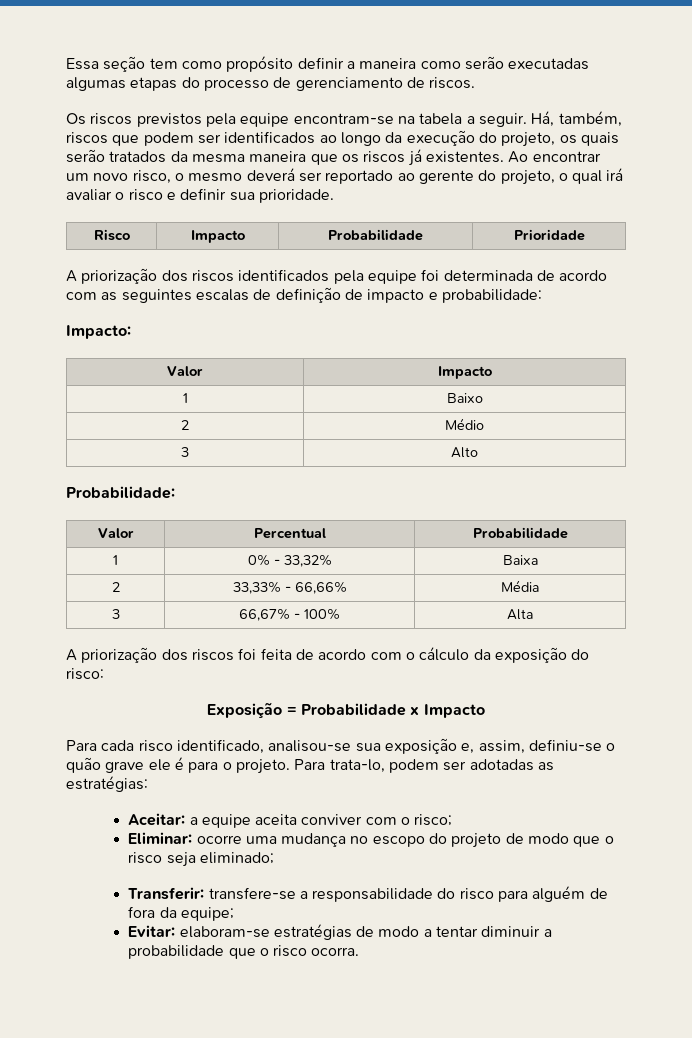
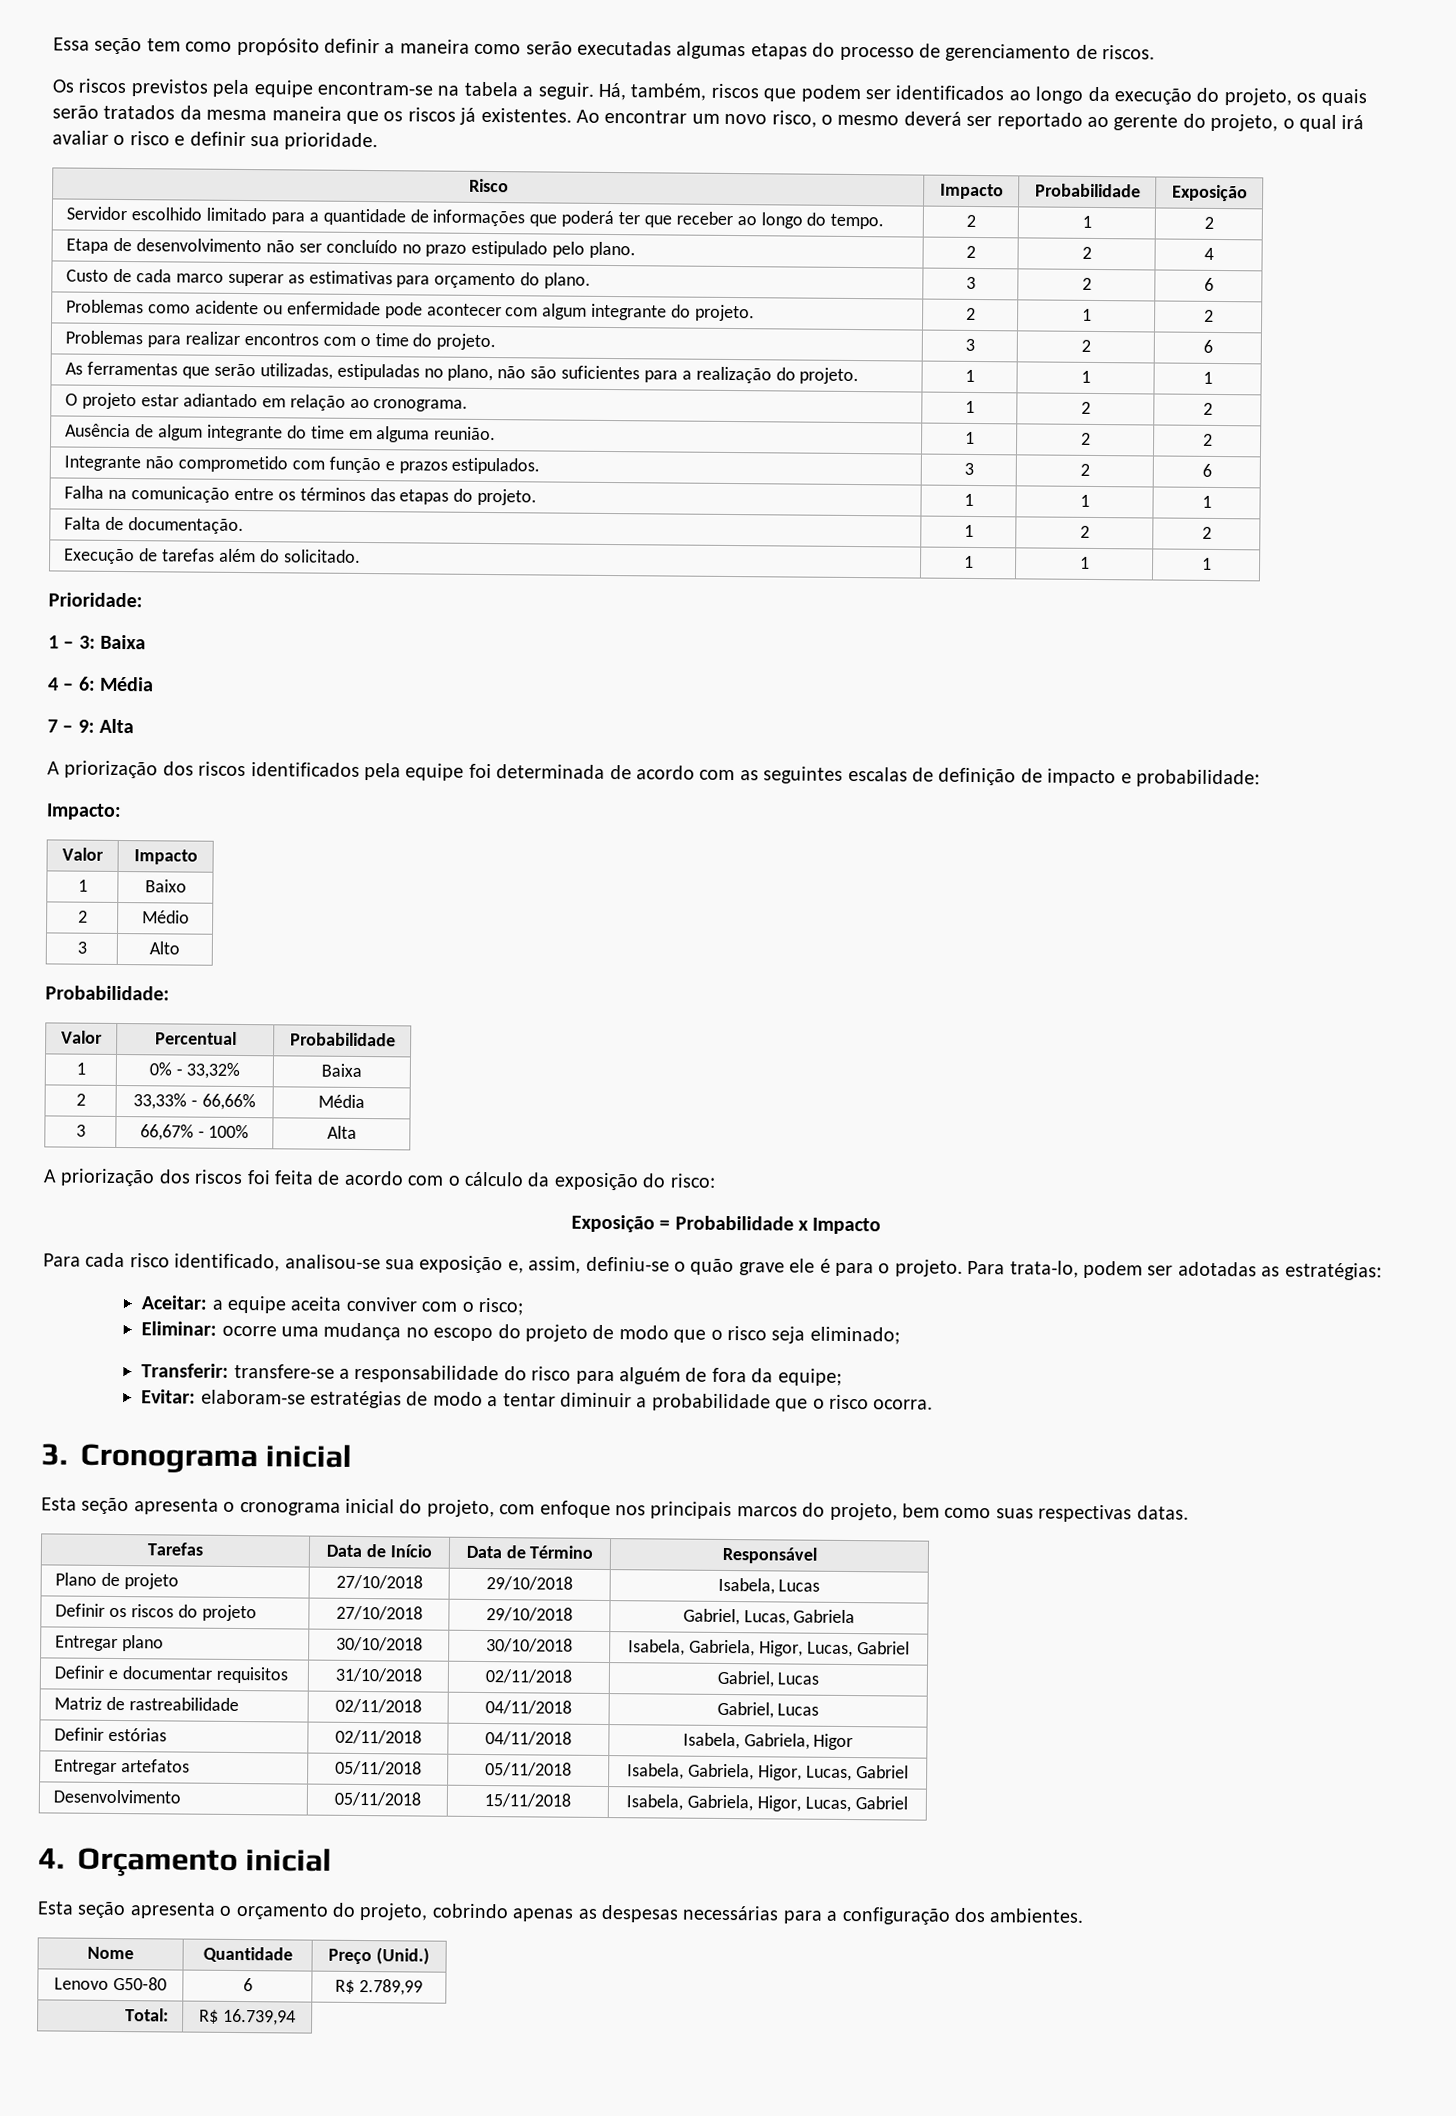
- Risco | Impacto | Probabilidade | Prioridade
+ Risco | Impacto | Probabilidade | Exposição
+ Servidor escolhido limitado para a quantidade de informações que poderá ter que receber ao longo do tempo. | 2 | 1 | 2
+ Etapa de desenvolvimento não ser concluído no prazo estipulado pelo plano. | 2 | 2 | 4
+ Custo de cada marco superar as estimativas para orçamento do plano. | 3 | 2 | 6
+ Problemas como acidente ou enfermidade pode acontecer com algum integrante do projeto. | 2 | 1 | 2
+ Problemas para realizar encontros com o time do projeto. | 3 | 2 | 6
+ As ferramentas que serão utilizadas, estipuladas no plano, não são suficientes para a realização do projeto. | 1 | 1 | 1
+ O projeto estar adiantado em relação ao cronograma. | 1 | 2 | 2
+ Ausência de algum integrante do time em alguma reunião. | 1 | 2 | 2
+ Integrante não comprometido com função e prazos estipulados. | 3 | 2 | 6
+ Falha na comunicação entre os términos das etapas do projeto. | 1 | 1 | 1
+ Falta de documentação. | 1 | 2 | 2
+ Execução de tarefas além do solicitado. | 1 | 1 | 1
+ Prioridade:
+ 1 – 3: Baixa
+ 4 – 6: Média
+ 7 – 9: Alta
+ 3. Cronograma inicial
+ Esta seção apresenta o cronograma inicial do projeto, com enfoque nos principais marcos do projeto, bem como suas respectivas datas.
+ Tarefas | Data de Início | Data de Término | Responsável
+ Plano de projeto | 27/10/2018 | 29/10/2018 | Isabela, Lucas
+ Definir os riscos do projeto | 27/10/2018 | 29/10/2018 | Gabriel, Lucas, Gabriela
+ Entregar plano | 30/10/2018 | 30/10/2018 | Isabela, Gabriela, Higor, Lucas, Gabriel
+ Definir e documentar requisitos | 31/10/2018 | 02/11/2018 | Gabriel, Lucas
+ Matriz de rastreabilidade | 02/11/2018 | 04/11/2018 | Gabriel, Lucas
+ Definir estórias | 02/11/2018 | 04/11/2018 | Isabela, Gabriela, Higor
+ Entregar artefatos | 05/11/2018 | 05/11/2018 | Isabela, Gabriela, Higor, Lucas, Gabriel
+ Desenvolvimento | 05/11/2018 | 15/11/2018 | Isabela, Gabriela, Higor, Lucas, Gabriel
+ 4. Orçamento inicial
+ Esta seção apresenta o orçamento do projeto, cobrindo apenas as despesas necessárias para a configuração dos ambientes.
+ Nome | Quantidade | Preço (Unid.)
+ Lenovo G50-80 | 6 | R$ 2.789,99
+ Total: | R$ 16.739,94

